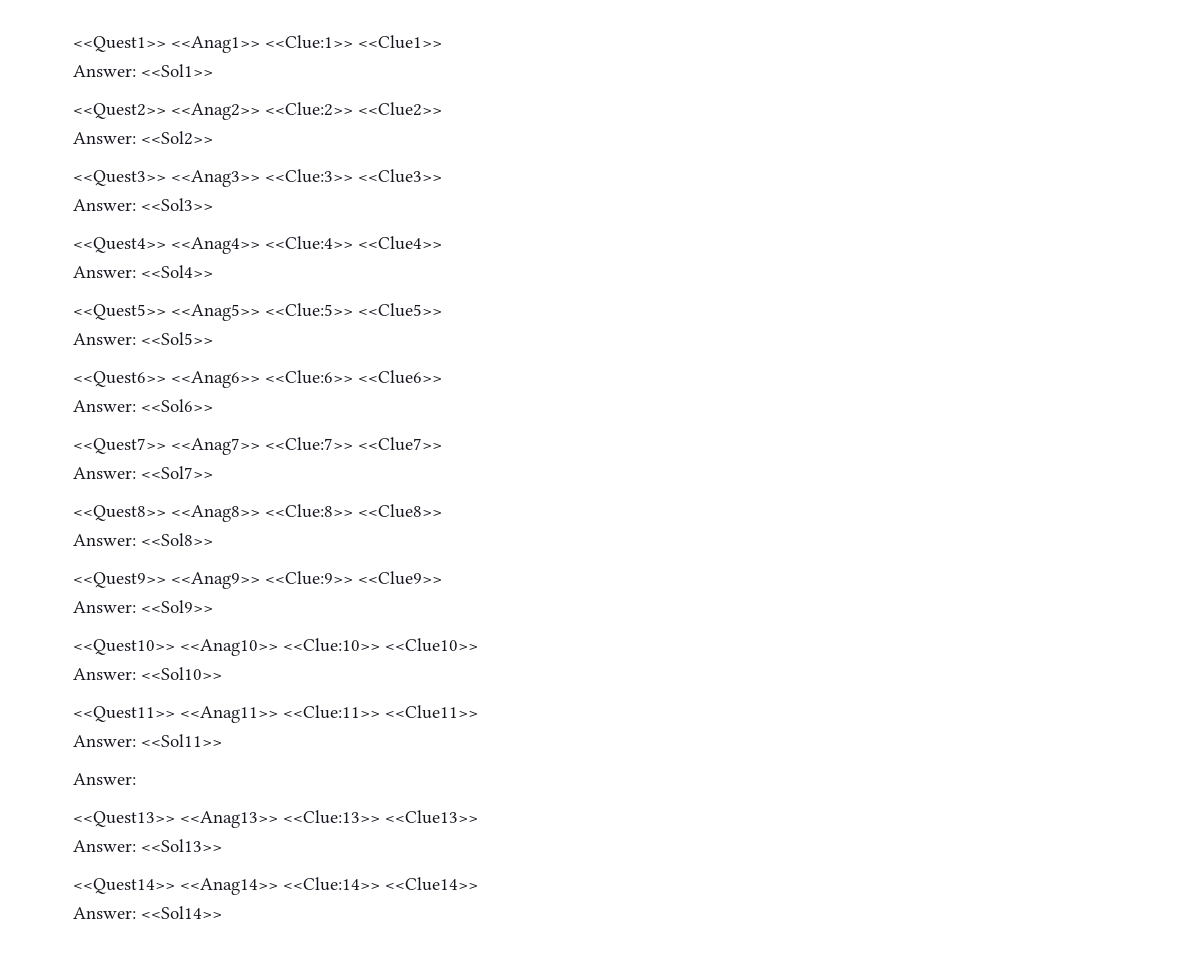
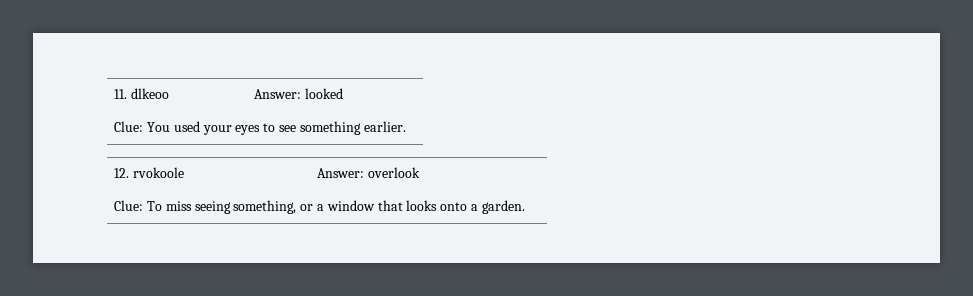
- <<Quest1>> <<Anag1>> <<Clue:1>> <<Clue1>>
- Answer: <<Sol1>>
- <<Quest2>> <<Anag2>> <<Clue:2>> <<Clue2>>
- Answer: <<Sol2>>
- <<Quest3>> <<Anag3>> <<Clue:3>> <<Clue3>>
- Answer: <<Sol3>>
- <<Quest4>> <<Anag4>> <<Clue:4>> <<Clue4>>
- Answer: <<Sol4>>
- <<Quest5>> <<Anag5>> <<Clue:5>> <<Clue5>>
- Answer: <<Sol5>>
- <<Quest6>> <<Anag6>> <<Clue:6>> <<Clue6>>
- Answer: <<Sol6>>
- <<Quest7>> <<Anag7>> <<Clue:7>> <<Clue7>>
- Answer: <<Sol7>>
- <<Quest8>> <<Anag8>> <<Clue:8>> <<Clue8>>
- Answer: <<Sol8>>
- <<Quest9>> <<Anag9>> <<Clue:9>> <<Clue9>>
- Answer: <<Sol9>>
- <<Quest10>> <<Anag10>> <<Clue:10>> <<Clue10>>
- Answer: <<Sol10>>
- <<Quest11>> <<Anag11>> <<Clue:11>> <<Clue11>>
- Answer: <<Sol11>>
- Answer:
- <<Quest13>> <<Anag13>> <<Clue:13>> <<Clue13>>
- Answer: <<Sol13>>
- <<Quest14>> <<Anag14>> <<Clue:14>> <<Clue14>>
- Answer: <<Sol14>>
+ 11. dlkeoo | Answer: looked
+ Clue: You used your eyes to see something earlier.
+ 12. rvokoole | Answer: overlook
+ Clue: To miss seeing something, or a window that looks onto a garden.

